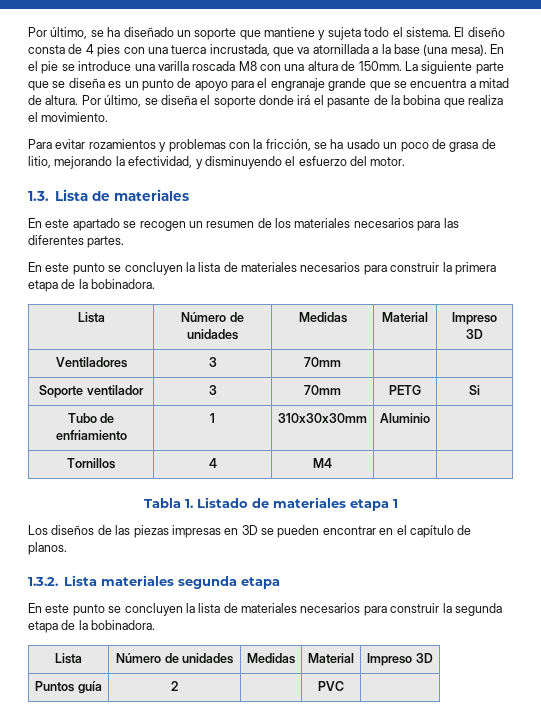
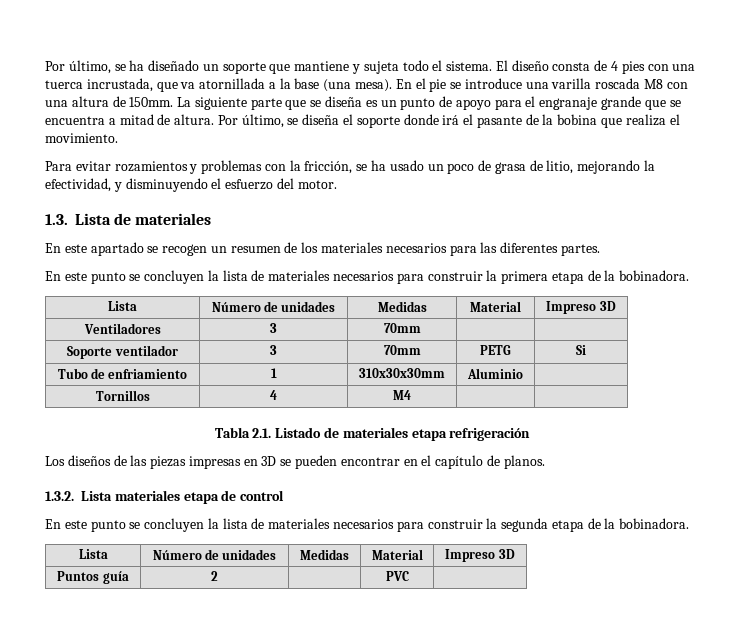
- Tabla 1. Listado de materiales etapa 1
+ Tabla 2.1. Listado de materiales etapa refrigeración
- 1.3.2. Lista materiales segunda etapa
+ 1.3.2. Lista materiales etapa de control

